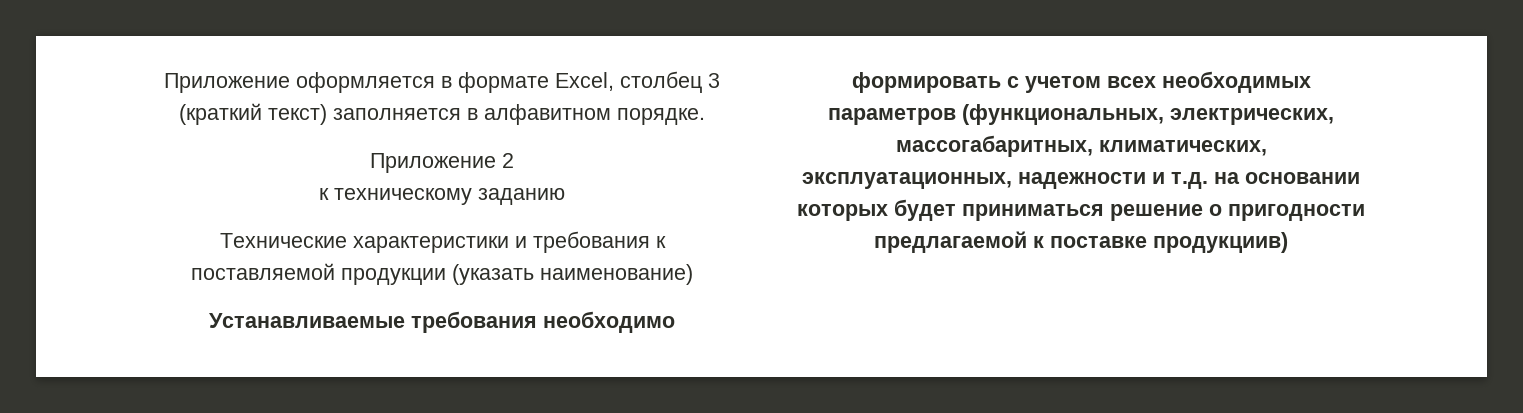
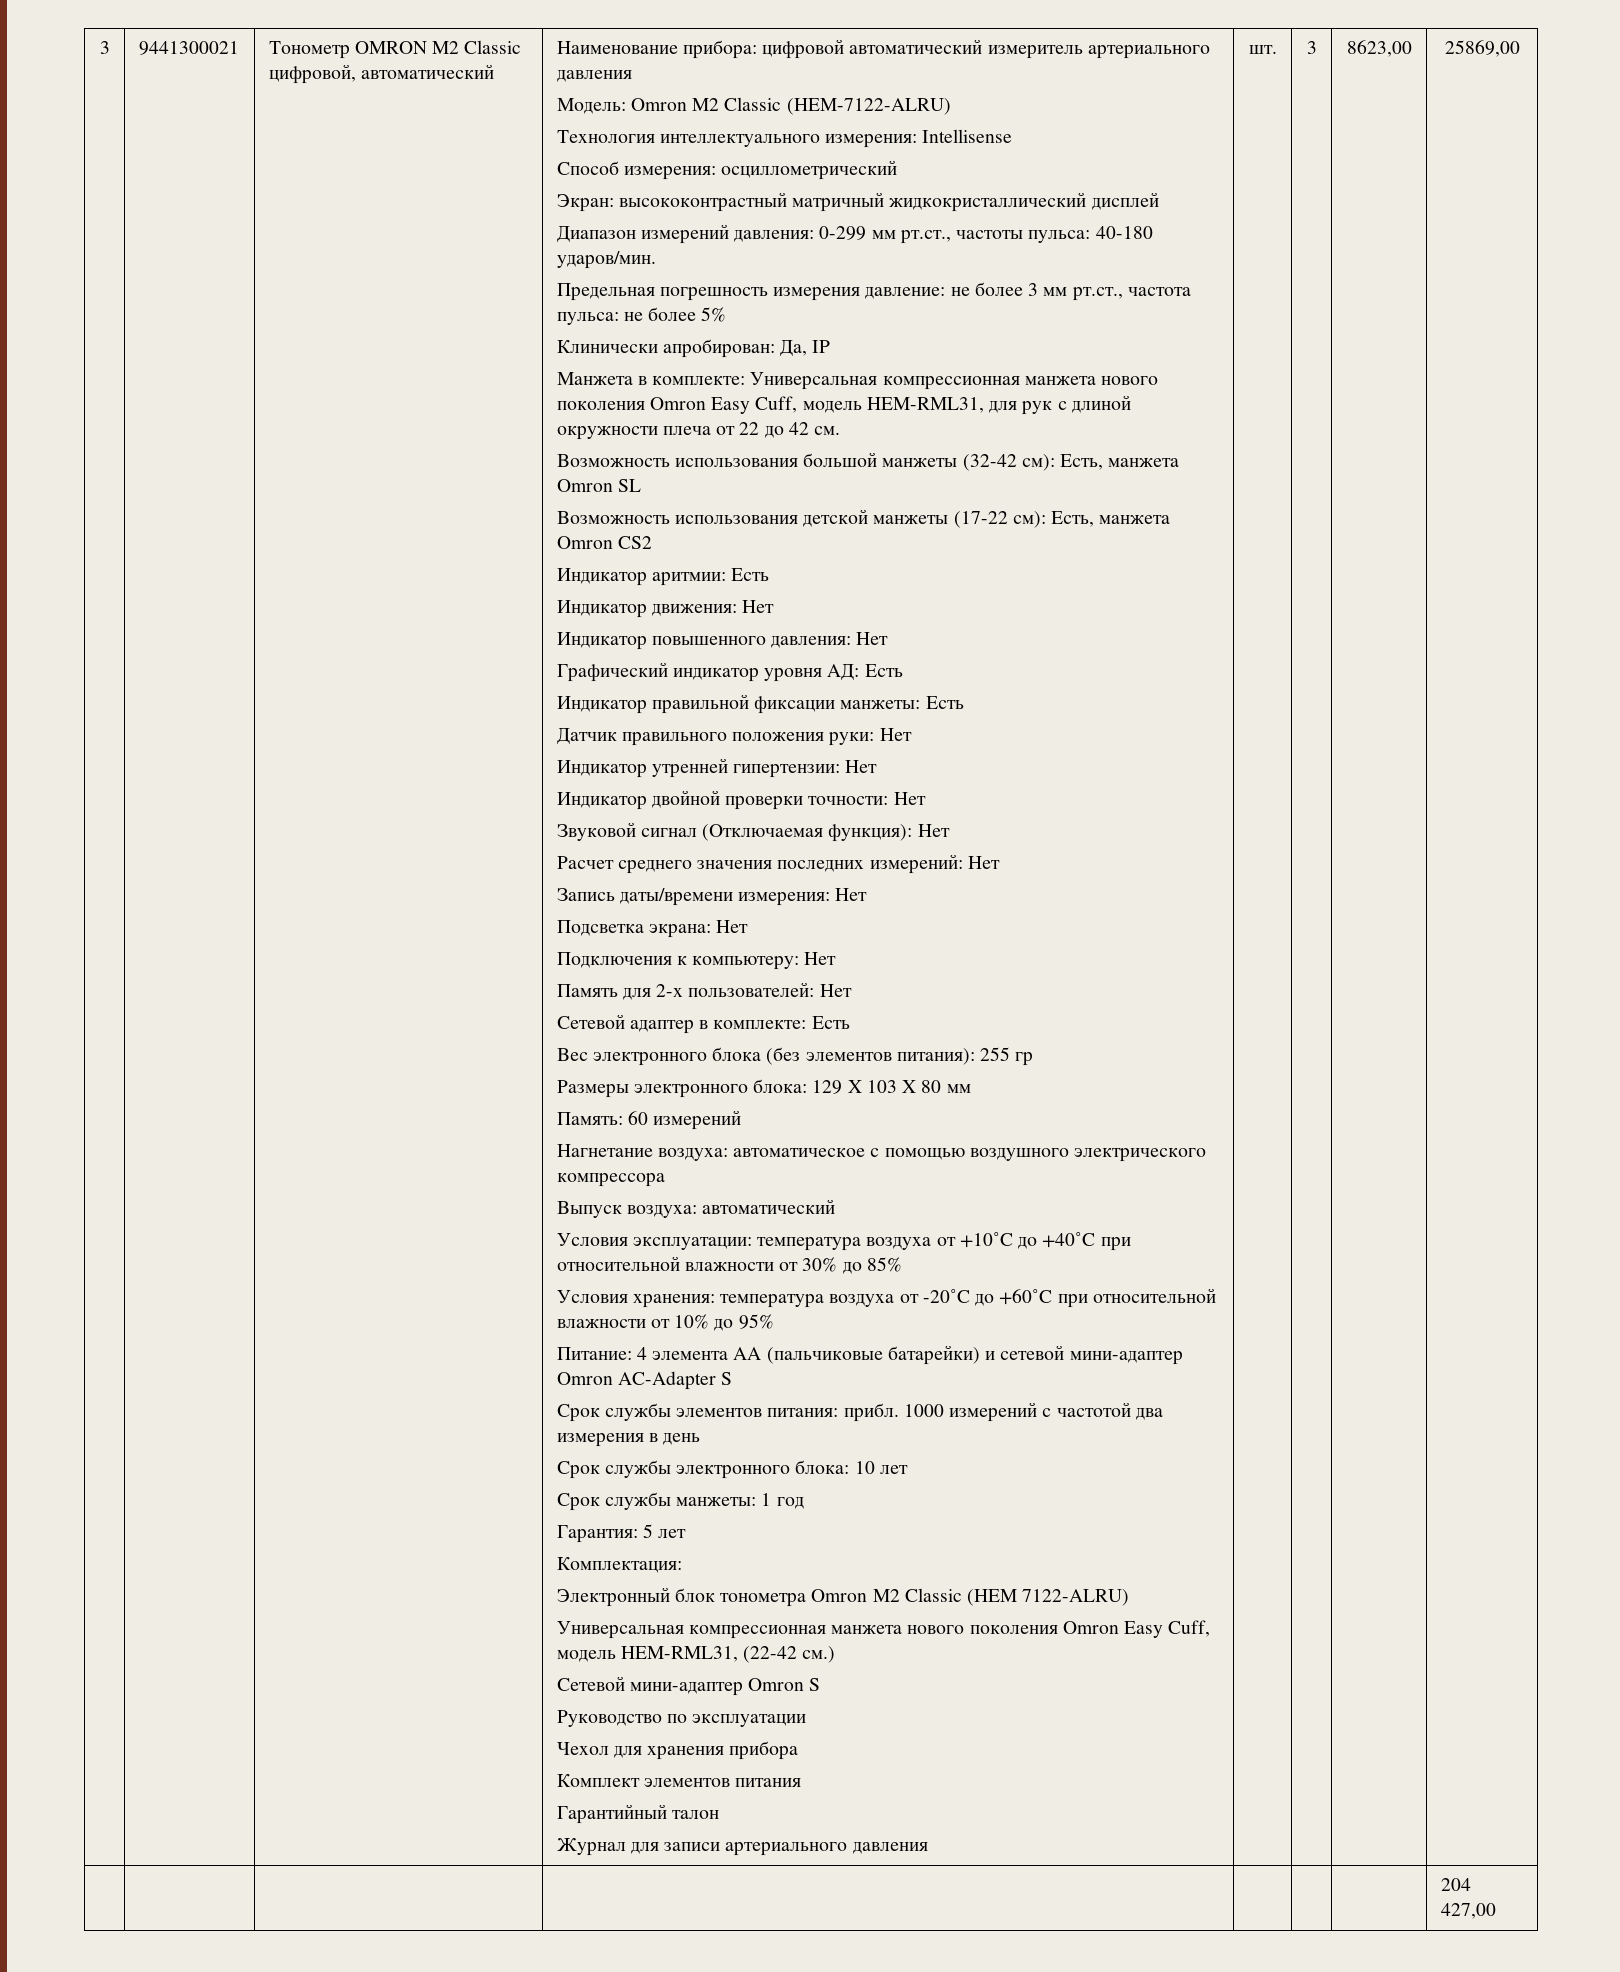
- Приложение оформляется в формате Excel, столбец 3 (краткий текст) заполняется в алфавитном порядке.
- Приложение 2
- к техническому заданию
- Технические характеристики и требования к поставляемой продукции (указать наименование)
- Устанавливаемые требования необходимо формировать с учетом всех необходимых параметров (функциональных, электрических, массогабаритных, климатических, эксплуатационных, надежности и т.д. на основании которых будет приниматься решение о пригодности предлагаемой к поставке продукциив)
+ 3 | 9441300021 | Тонометр OMRON M2 Classic цифровой, автоматический | Наименование прибора: цифровой автоматический измеритель артериального давления
+ Модель: Omron M2 Classic (HEM-7122-ALRU)
+ Технология интеллектуального измерения: Intellisense
+ Способ измерения: осциллометрический
+ Экран: высококонтрастный матричный жидкокристаллический дисплей
+ Диапазон измерений давления: 0-299 мм рт.ст., частоты пульса: 40-180 ударов/мин.
+ Предельная погрешность измерения давление: не более 3 мм рт.ст., частота пульса: не более 5%
+ Клинически апробирован: Да, IP
+ Манжета в комплекте: Универсальная компрессионная манжета нового поколения Omron Easy Cuff, модель HEM-RML31, для рук с длиной окружности плеча от 22 до 42 см.
+ Возможность использования большой манжеты (32-42 см): Есть, манжета Omron SL
+ Возможность использования детской манжеты (17-22 см): Есть, манжета Omron CS2
+ Индикатор аритмии: Есть
+ Индикатор движения: Нет
+ Индикатор повышенного давления: Нет
+ Графический индикатор уровня АД: Есть
+ Индикатор правильной фиксации манжеты: Есть
+ Датчик правильного положения руки: Нет
+ Индикатор утренней гипертензии: Нет
+ Индикатор двойной проверки точности: Нет
+ Звуковой сигнал (Отключаемая функция): Нет
+ Расчет среднего значения последних измерений: Нет
+ Запись даты/времени измерения: Нет
+ Подсветка экрана: Нет
+ Подключения к компьютеру: Нет
+ Память для 2-х пользователей: Нет
+ Сетевой адаптер в комплекте: Есть
+ Вес электронного блока (без элементов питания): 255 гр
+ Размеры электронного блока: 129 X 103 X 80 мм
+ Память: 60 измерений
+ Нагнетание воздуха: автоматическое с помощью воздушного электрического компрессора
+ Выпуск воздуха: автоматический
+ Условия эксплуатации: температура воздуха от +10˚C до +40˚C при относительной влажности от 30% до 85%
+ Условия хранения: температура воздуха от -20˚C до +60˚C при относительной влажности от 10% до 95%
+ Питание: 4 элемента AA (пальчиковые батарейки) и сетевой мини-адаптер Omron AC-Adapter S
+ Срок службы элементов питания: прибл. 1000 измерений с частотой два измерения в день
+ Срок службы электронного блока: 10 лет
+ Срок службы манжеты: 1 год
+ Гарантия: 5 лет
+ Комплектация:
+ Электронный блок тонометра Omron M2 Classic (HEM 7122-ALRU)
+ Универсальная компрессионная манжета нового поколения Omron Easy Cuff, модель HEM-RML31, (22-42 см.)
+ Сетевой мини-адаптер Omron S
+ Руководство по эксплуатации
+ Чехол для хранения прибора
+ Комплект элементов питания
+ Гарантийный талон
+ Журнал для записи артериального давления | шт. | 3 | 8623,00 | 25869,00
+ | | | | | | | 204 427,00

